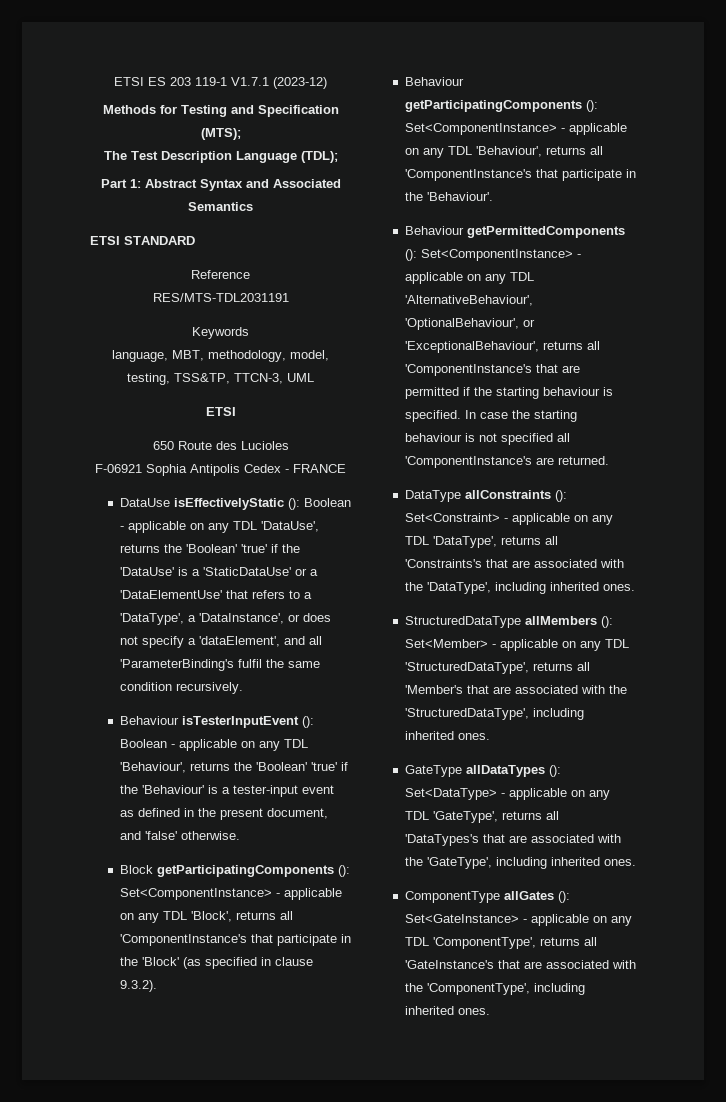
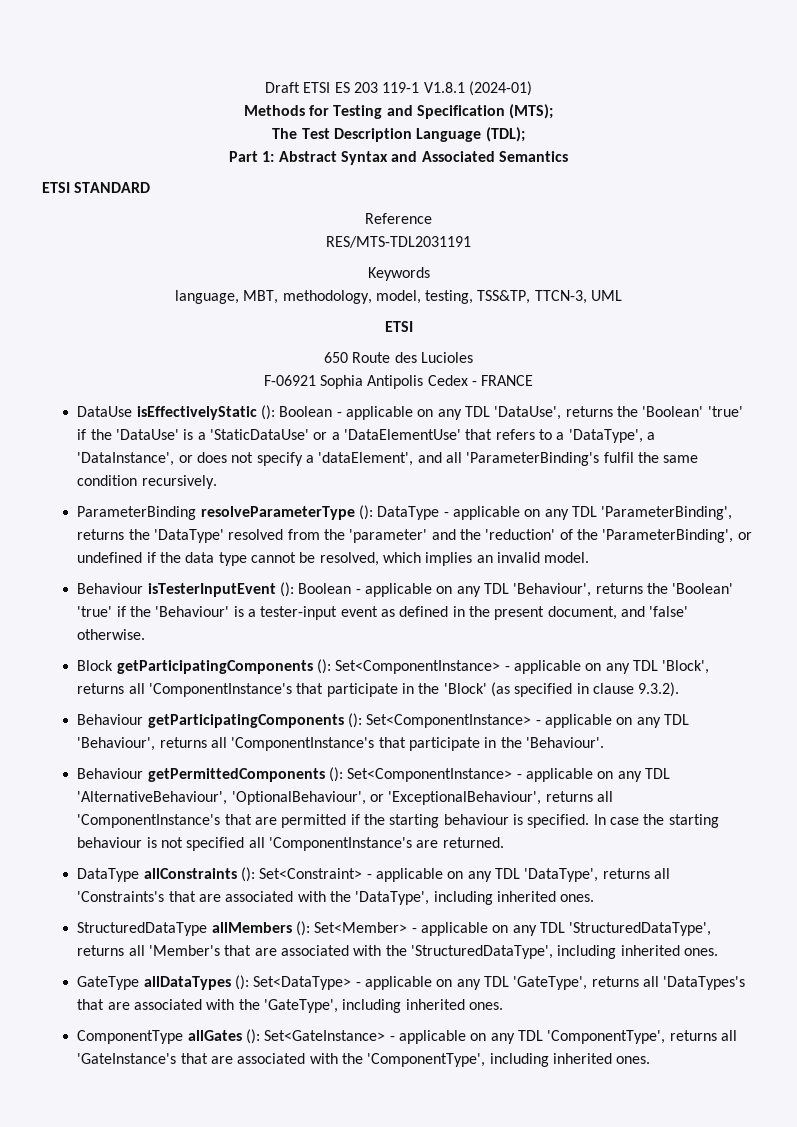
- ETSI ES 203 119-1 V1.7.1 (2023-12)
+ Draft ETSI ES 203 119-1 V1.8.1 (2024-01)
+ ParameterBinding resolveParameterType (): DataType - applicable on any TDL 'ParameterBinding', returns the 'DataType' resolved from the 'parameter' and the 'reduction' of the 'ParameterBinding', or undefined if the data type cannot be resolved, which implies an invalid model.

